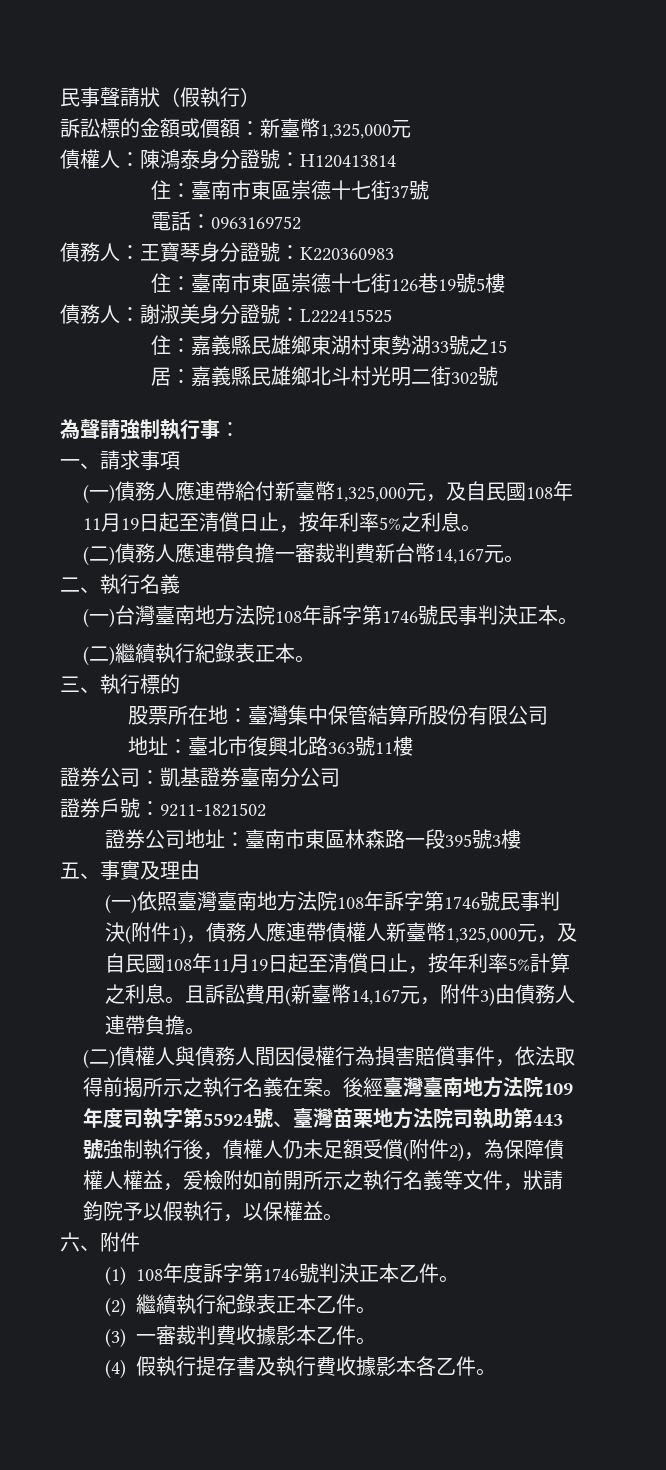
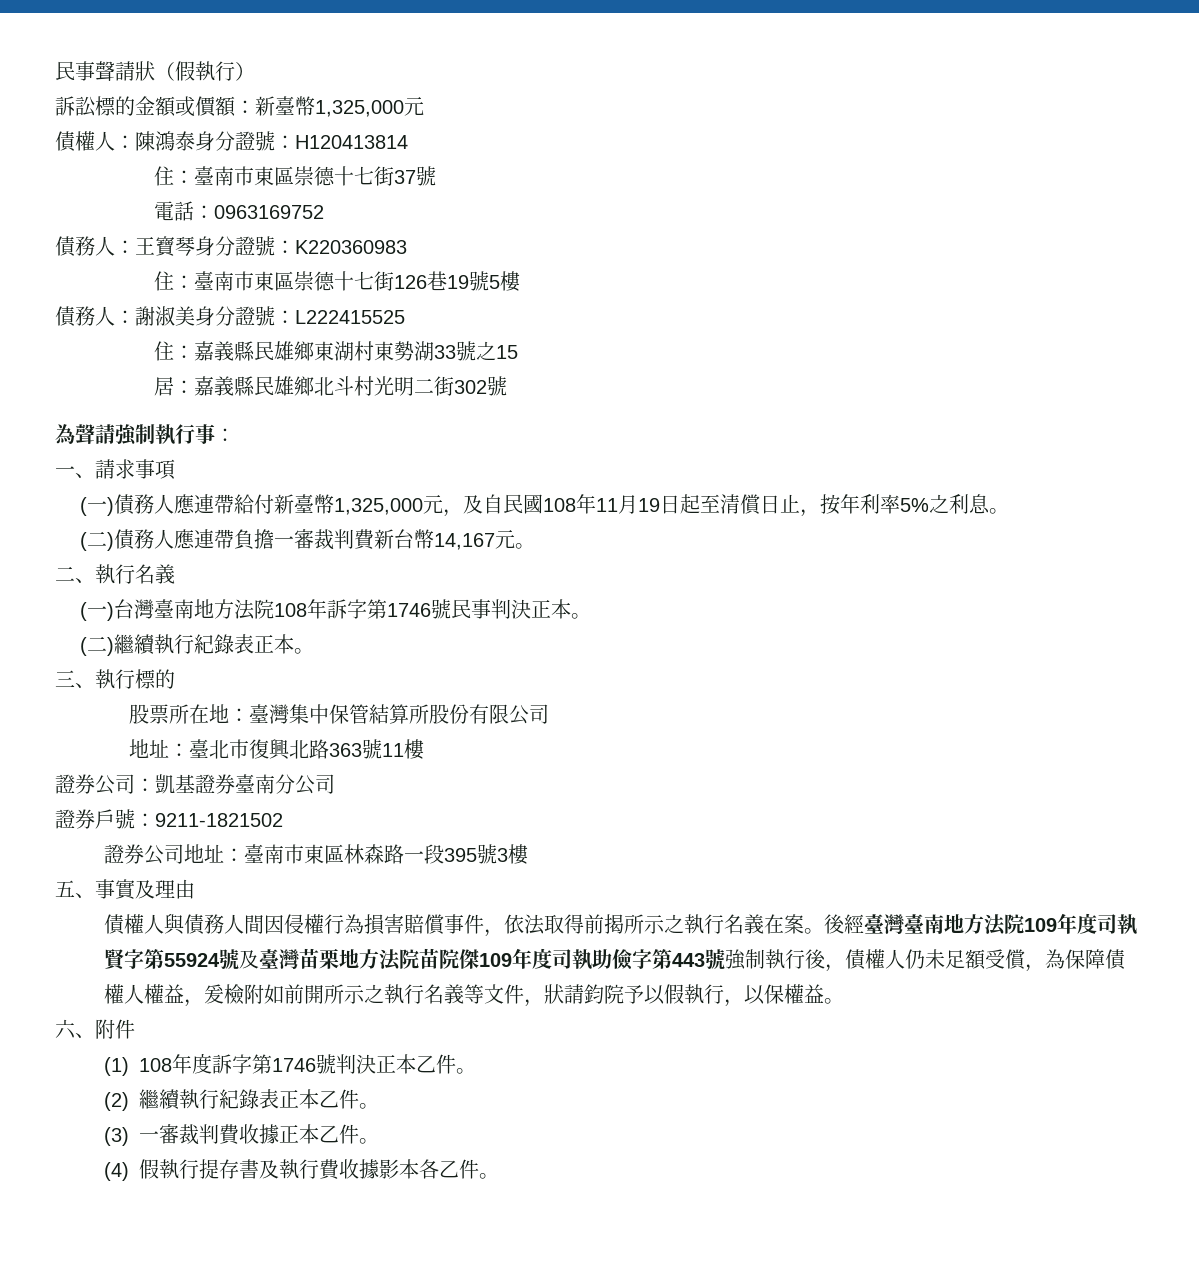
- (一)依照臺灣臺南地方法院108年訴字第1746號民事判決(附件1)，債務人應連帶債權人新臺幣1,325,000元，及自民國108年11月19日起至清償日止，按年利率5%計算之利息。且訴訟費用(新臺幣14,167元，附件3)由債務人連帶負擔。
- (二)債權人與債務人間因侵權行為損害賠償事件，依法取得前揭所示之執行名義在案。
+ 債權人與債務人間因侵權行為損害賠償事件，依法取得前揭所示之執行名義在案。
- 後經臺灣臺南地方法院109年度司執字第55924號、臺灣苗栗地方法院司執助第443號強制執行後，債權人仍未足額受償(附件2)，為保障債權人權益，爰檢附如前開所示之執行名義等文件，狀請鈞院予以假執行，以保權益。
+ 後經臺灣臺南地方法院109年度司執賢字第55924號及臺灣苗栗地方法院苗院傑109年度司執助儉字第443號強制執行後，債權人仍未足額受償，為保障債權人權益，爰檢附如前開所示之執行名義等文件，狀請鈞院予以假執行，以保權益。
- (3)一審裁判費收據影本乙件。
+ (3)一審裁判費收據正本乙件。

